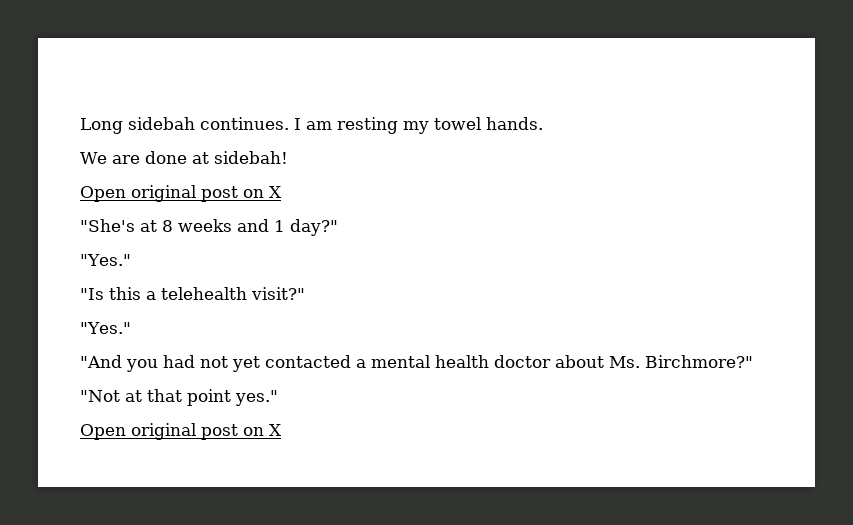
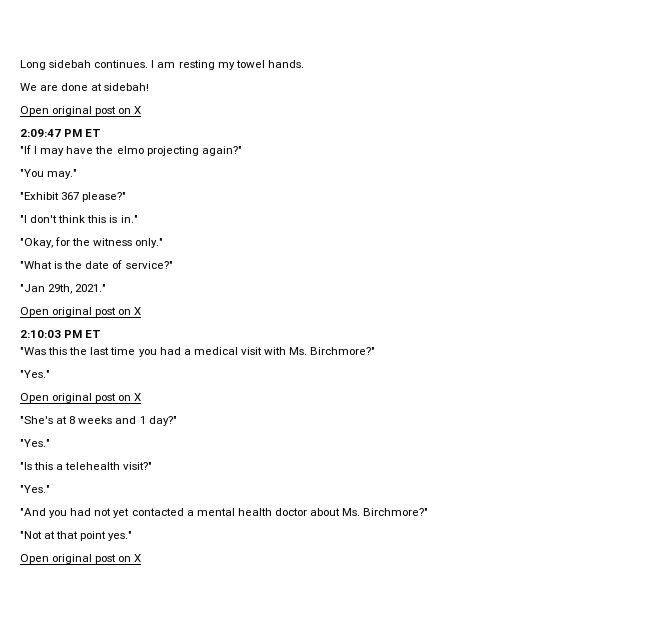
+ 2:09:47 PM ET
+ "If I may have the elmo projecting again?"
+ "You may."
+ "Exhibit 367 please?"
+ "I don't think this is in."
+ "Okay, for the witness only."
+ "What is the date of service?"
+ "Jan 29th, 2021."
+ Open original post on X
+ 2:10:03 PM ET
+ "Was this the last time you had a medical visit with Ms. Birchmore?"
+ "Yes."
+ Open original post on X

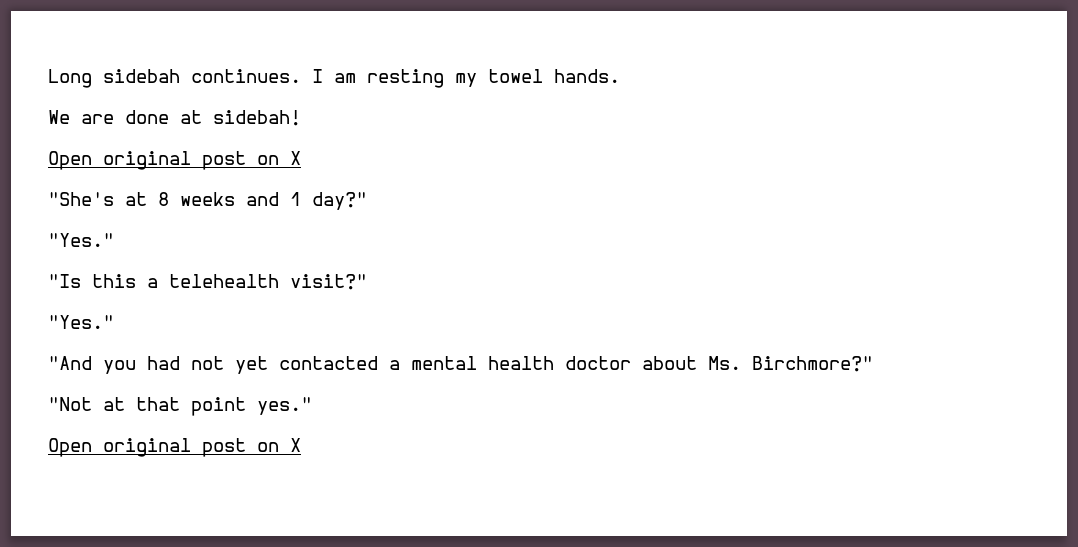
- 2:09:47 PM ET
- "If I may have the elmo projecting again?"
- "You may."
- "Exhibit 367 please?"
- "I don't think this is in."
- "Okay, for the witness only."
- "What is the date of service?"
- "Jan 29th, 2021."
- Open original post on X
- 2:10:03 PM ET
- "Was this the last time you had a medical visit with Ms. Birchmore?"
- "Yes."
- Open original post on X

